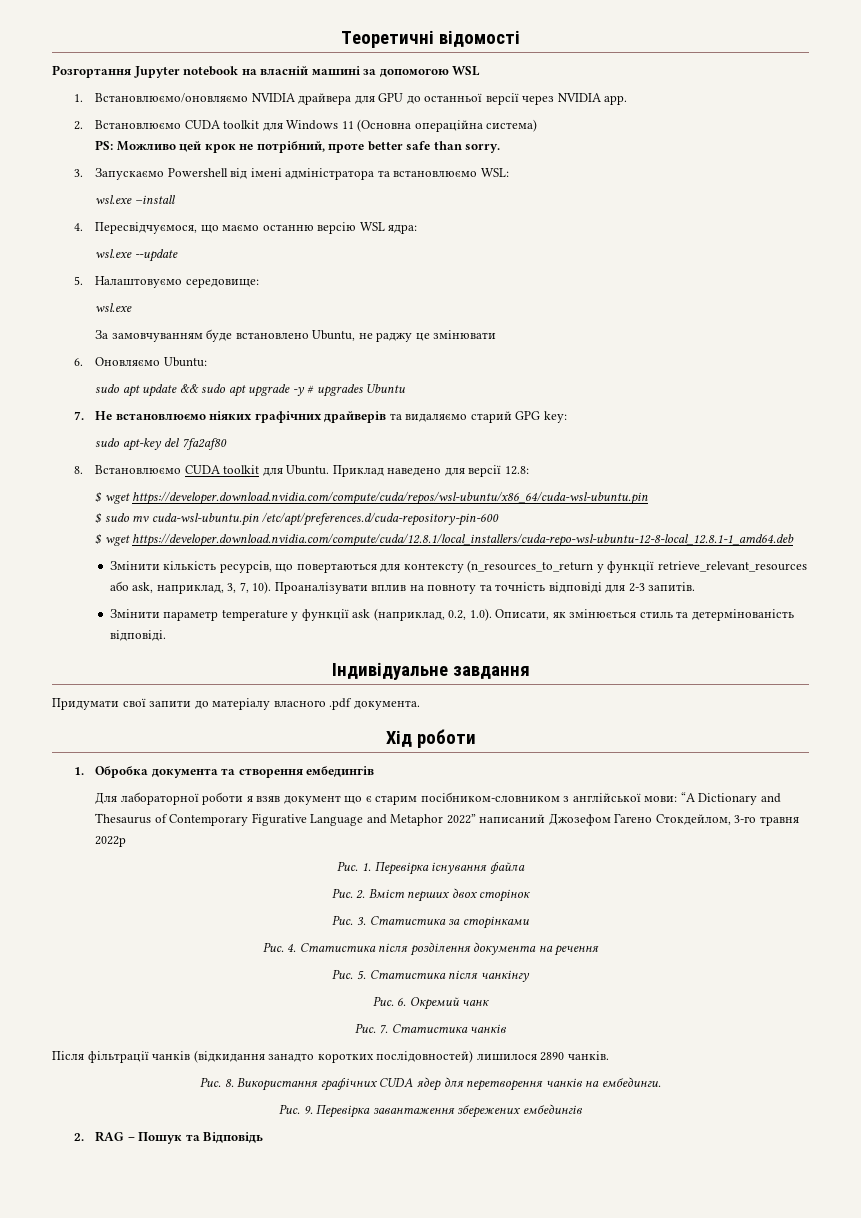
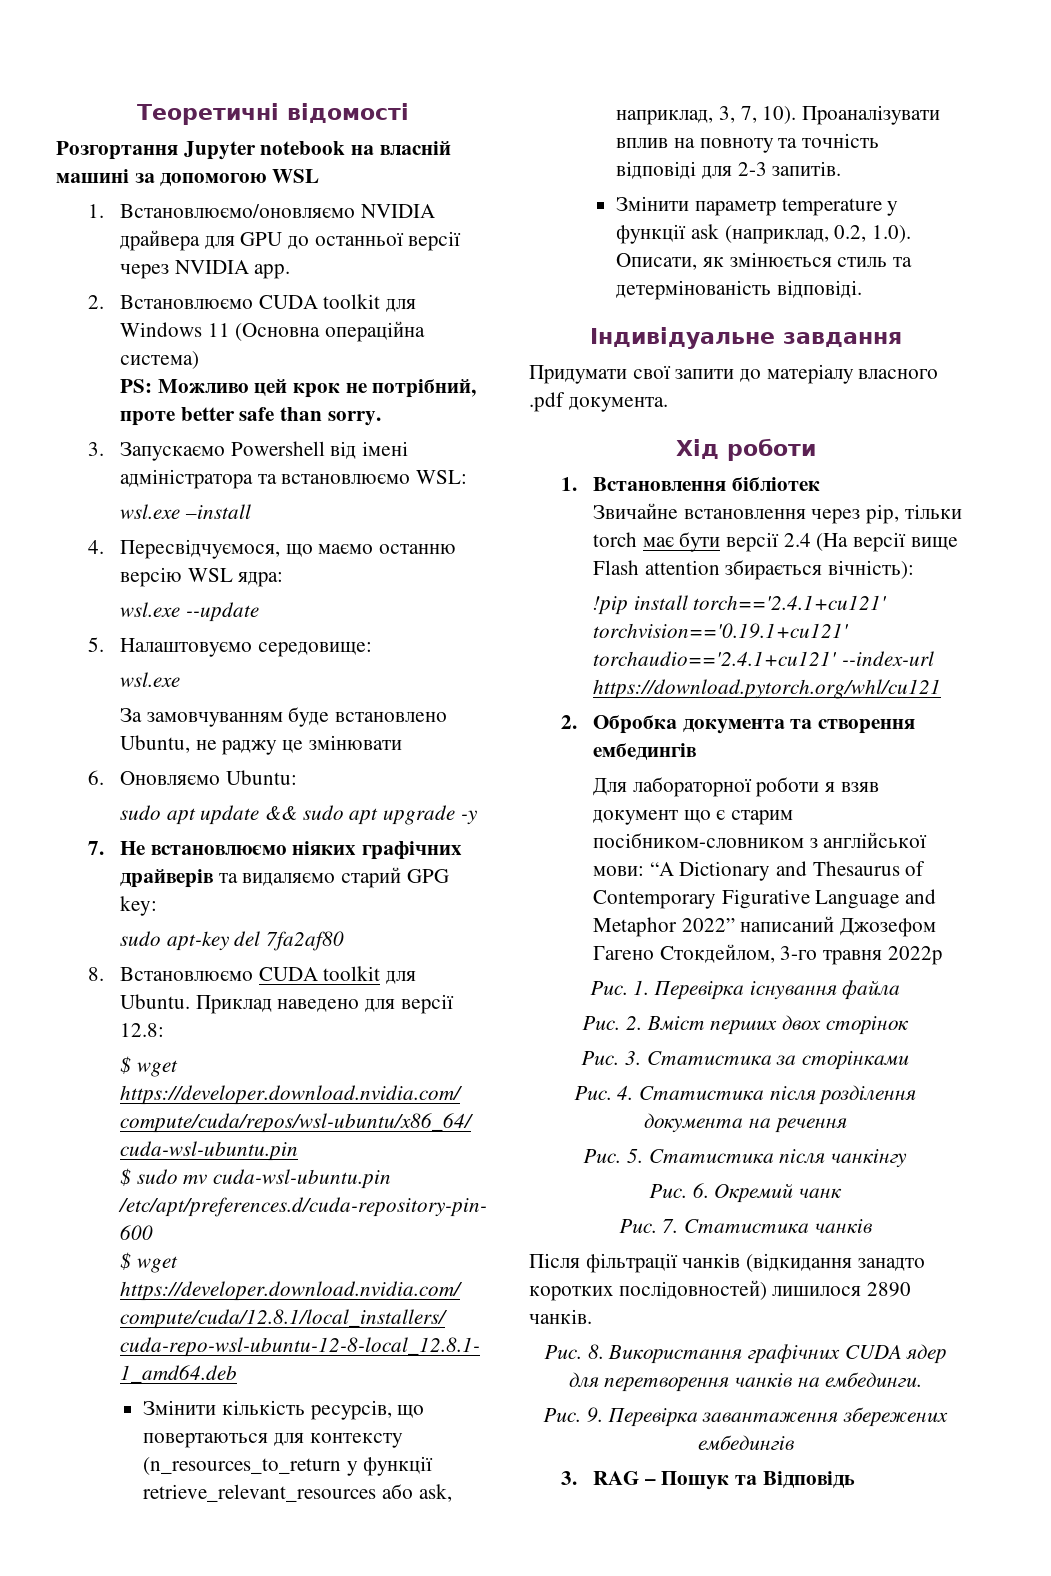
- sudo apt update && sudo apt upgrade -y # upgrades Ubuntu
+ sudo apt update && sudo apt upgrade -y
- 1. Обробка документа та створення ембедингів
+ 1. Встановлення бібліотек
+ Звичайне встановлення через pip, тільки torch має бути версії 2.4 (На версії вище Flash attention збирається вічність):
+ !pip install torch=='2.4.1+cu121' torchvision=='0.19.1+cu121' torchaudio=='2.4.1+cu121' --index-url https://download.pytorch.org/whl/cu121
+ 2. Обробка документа та створення ембедингів
- 2. RAG – Пошук та Відповідь
+ 3. RAG – Пошук та Відповідь

